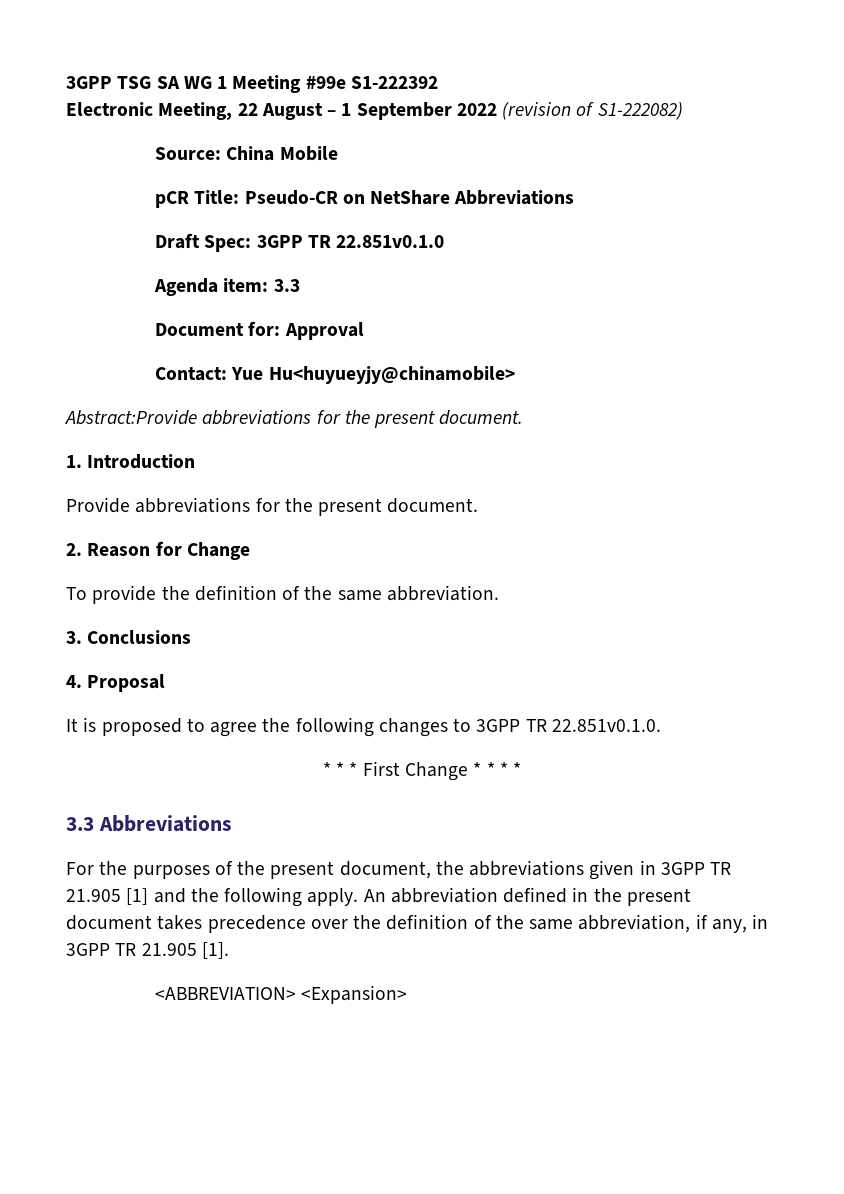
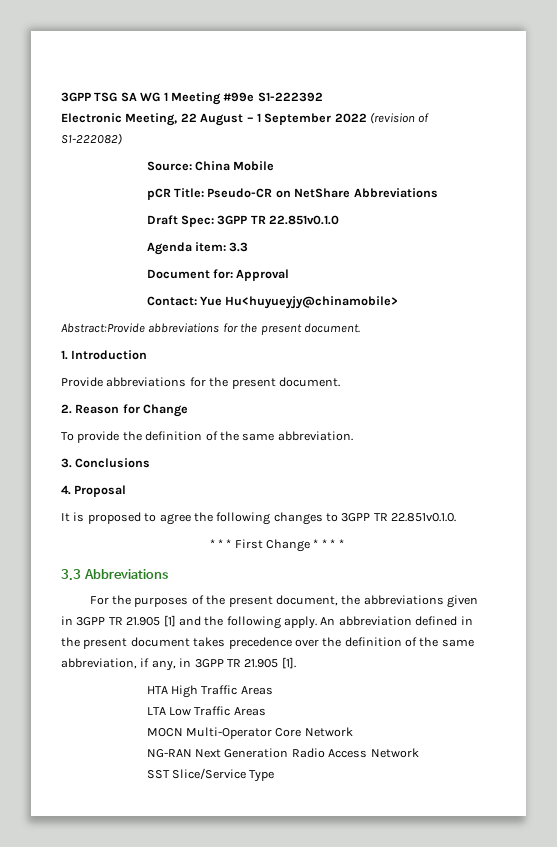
- <ABBREVIATION> <Expansion>
+ HTA High Traffic Areas
+ LTA Low Traffic Areas
+ MOCN Multi-Operator Core Network
+ NG-RAN Next Generation Radio Access Network
+ SST Slice/Service Type

